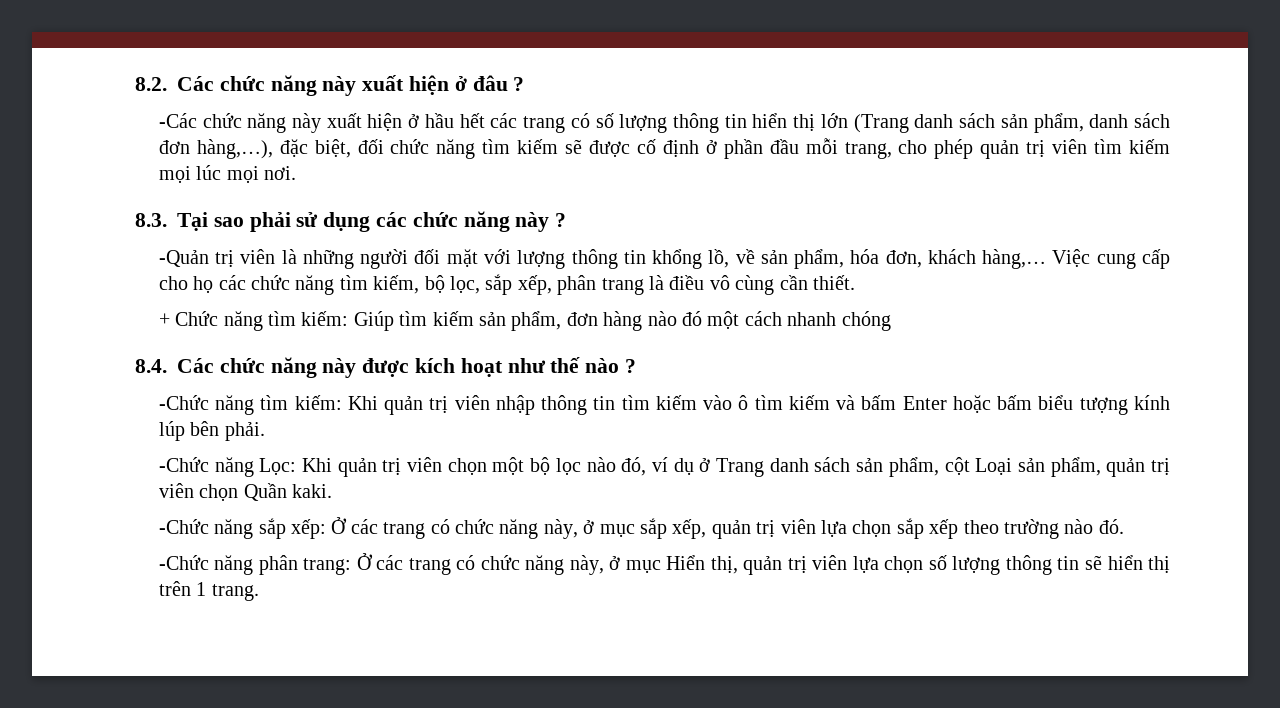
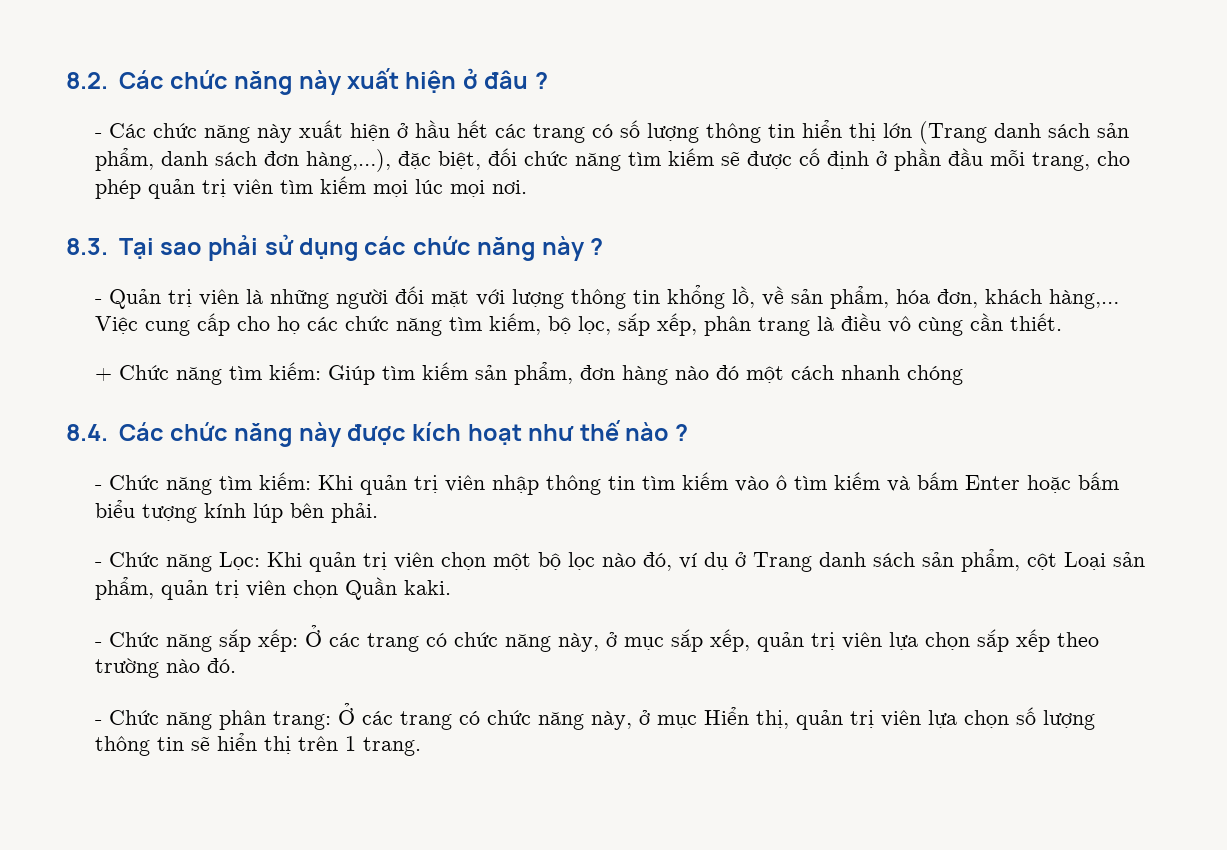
- -Các chức năng này xuất hiện ở hầu hết các trang có số lượng thông tin hiển thị lớn (Trang danh sách sản phẩm, danh sách đơn hàng,…), đặc biệt, đối chức năng tìm kiếm sẽ được cố định ở phần đầu mỗi trang, cho phép quản trị viên tìm kiếm mọi lúc mọi nơi.
+ - Các chức năng này xuất hiện ở hầu hết các trang có số lượng thông tin hiển thị lớn (Trang danh sách sản phẩm, danh sách đơn hàng,…), đặc biệt, đối chức năng tìm kiếm sẽ được cố định ở phần đầu mỗi trang, cho phép quản trị viên tìm kiếm mọi lúc mọi nơi.
- -Quản trị viên là những người đối mặt với lượng thông tin khổng lồ, về sản phẩm, hóa đơn, khách hàng,…
+ - Quản trị viên là những người đối mặt với lượng thông tin khổng lồ, về sản phẩm, hóa đơn, khách hàng,…
- -Chức năng tìm kiếm: Khi quản trị viên nhập thông tin tìm kiếm vào ô tìm kiếm và bấm Enter hoặc bấm biểu tượng kính lúp bên phải.
+ - Chức năng tìm kiếm: Khi quản trị viên nhập thông tin tìm kiếm vào ô tìm kiếm và bấm Enter hoặc bấm biểu tượng kính lúp bên phải.
- -Chức năng Lọc: Khi quản trị viên chọn một bộ lọc nào đó, ví dụ ở Trang danh sách sản phẩm, cột Loại sản phẩm, quản trị viên chọn Quần kaki.
+ - Chức năng Lọc: Khi quản trị viên chọn một bộ lọc nào đó, ví dụ ở Trang danh sách sản phẩm, cột Loại sản phẩm, quản trị viên chọn Quần kaki.
- -Chức năng sắp xếp: Ở các trang có chức năng này, ở mục sắp xếp, quản trị viên lựa chọn sắp xếp theo trường nào đó.
+ - Chức năng sắp xếp: Ở các trang có chức năng này, ở mục sắp xếp, quản trị viên lựa chọn sắp xếp theo trường nào đó.
- -Chức năng phân trang: Ở các trang có chức năng này, ở mục Hiển thị, quản trị viên lựa chọn số lượng thông tin sẽ hiển thị trên 1 trang.
+ - Chức năng phân trang: Ở các trang có chức năng này, ở mục Hiển thị, quản trị viên lựa chọn số lượng thông tin sẽ hiển thị trên 1 trang.

